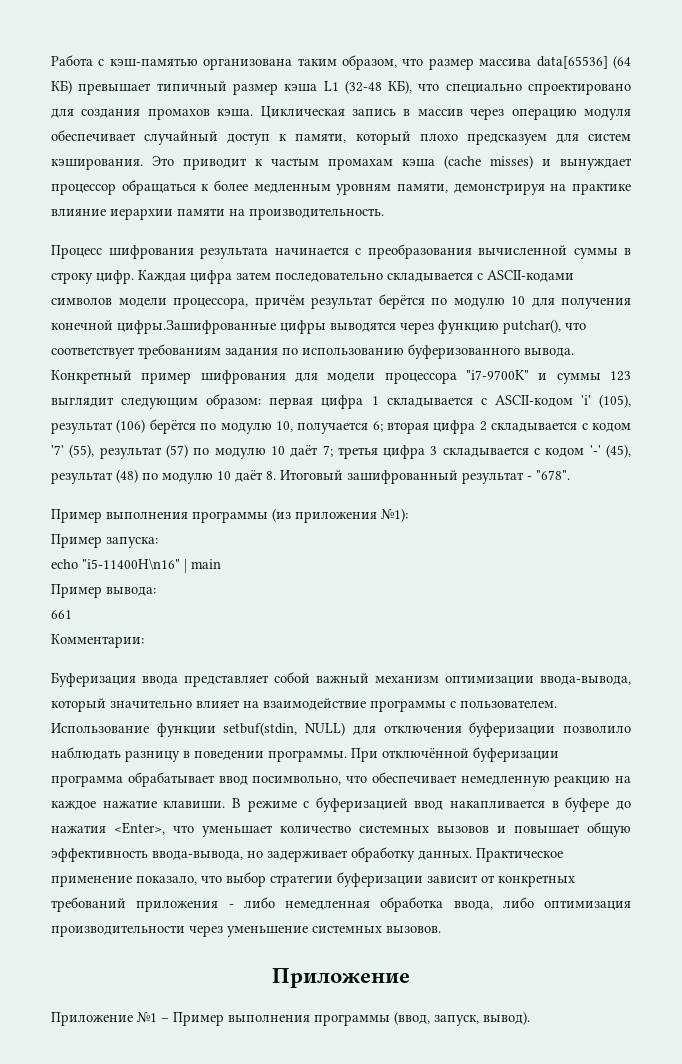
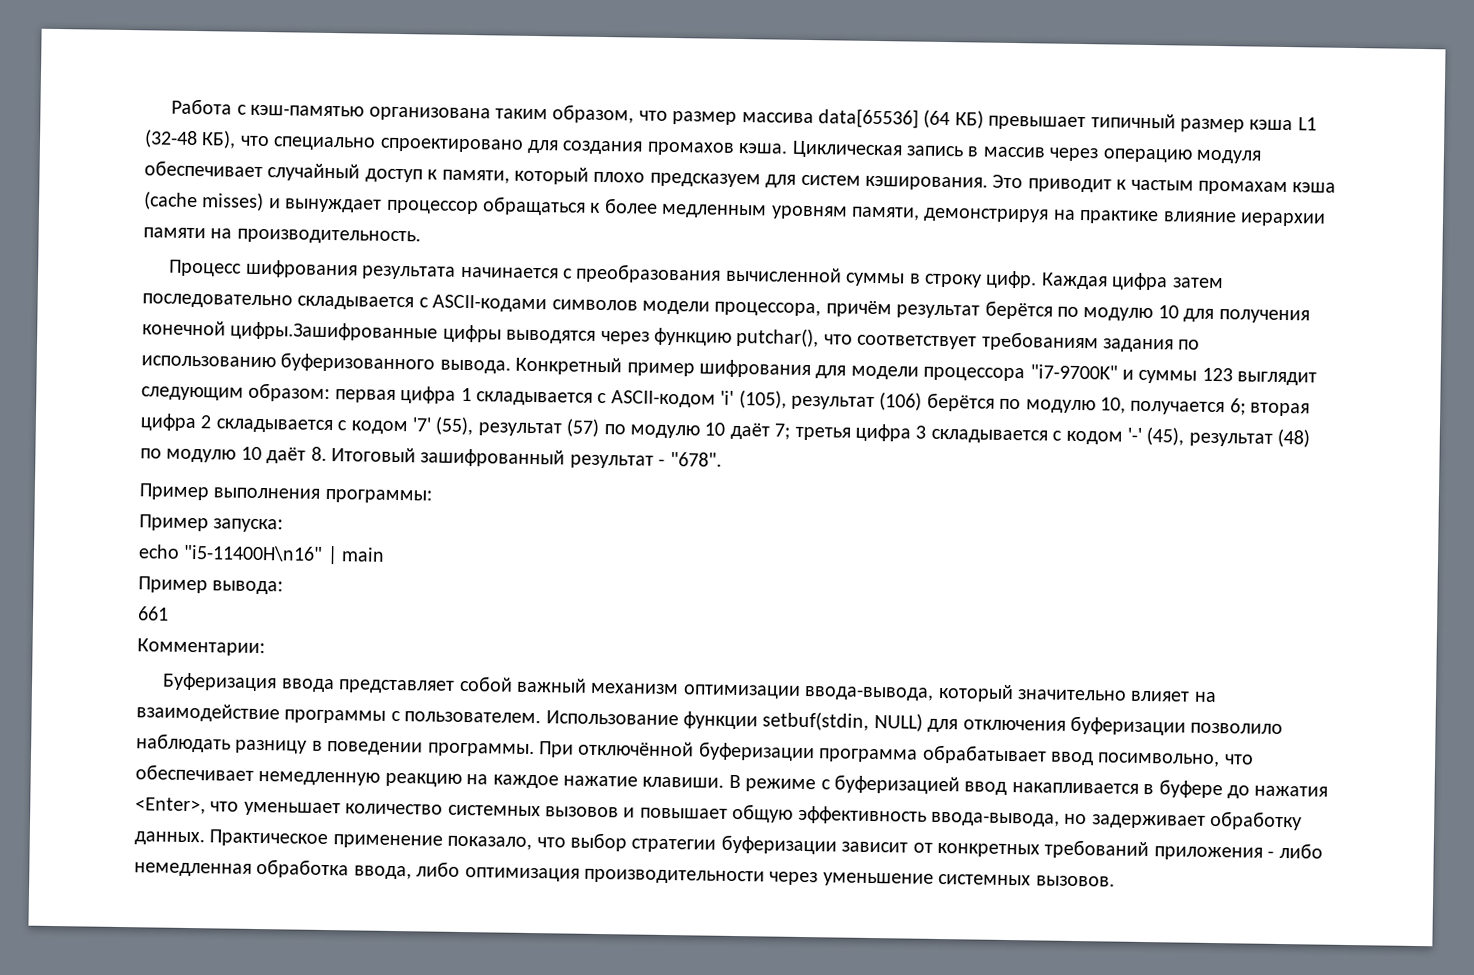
- Пример выполнения программы (из приложения №1):
+ Пример выполнения программы:
  Практическое применение показало, что выбор стратегии буферизации зависит от конкретных требований приложения - либо немедленная обработка ввода, либо оптимизация производительности через уменьшение системных вызовов.
- Приложение
- Приложение №1 – Пример выполнения программы (ввод, запуск, вывод).

